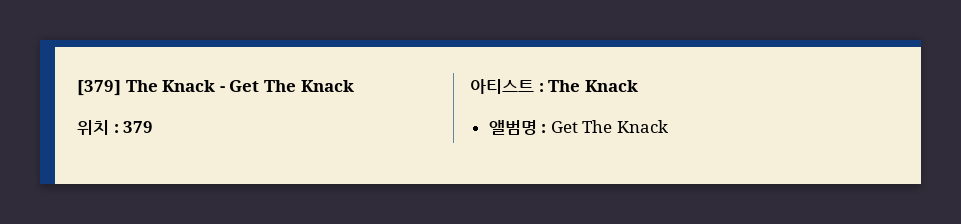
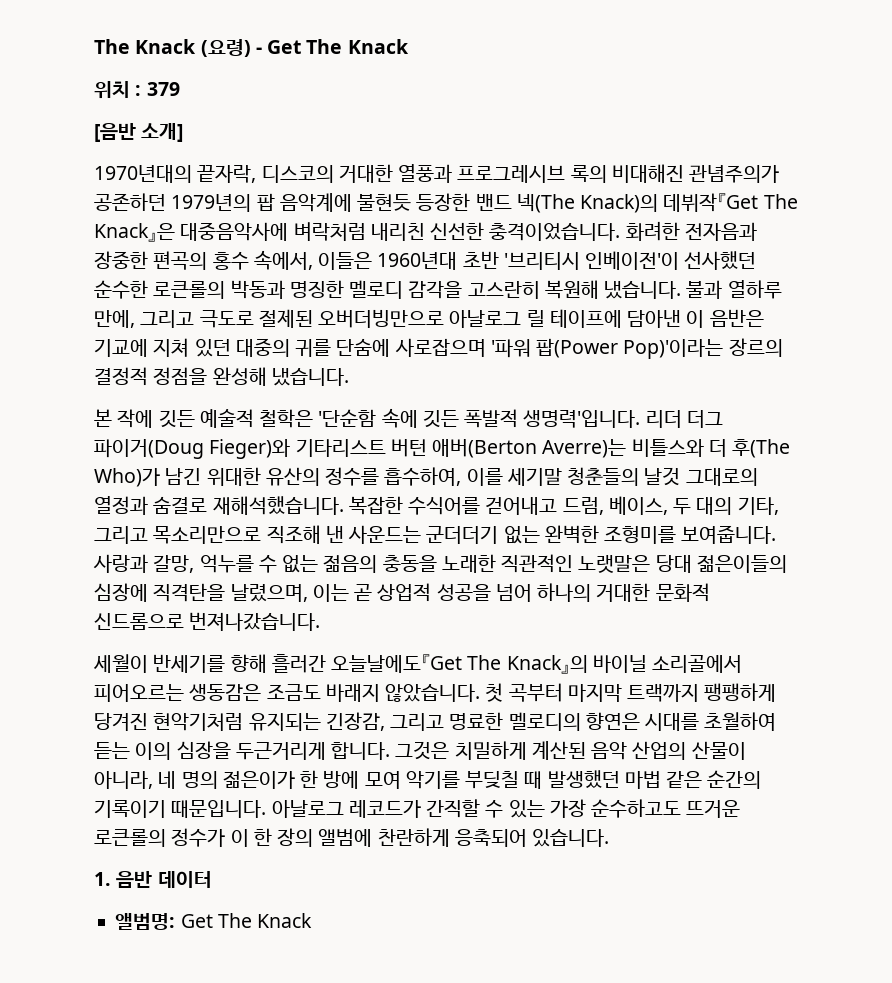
- [379] The Knack - Get The Knack
+ The Knack (요령) - Get The Knack
- 아티스트 : The Knack
- 앨범명 : Get The Knack
+ [음반 소개]
+ 1970년대의 끝자락, 디스코의 거대한 열풍과 프로그레시브 록의 비대해진 관념주의가 공존하던 1979년의 팝 음악계에 불현듯 등장한 밴드 넥(The Knack)의 데뷔작『Get The Knack』은 대중음악사에 벼락처럼 내리친 신선한 충격이었습니다. 화려한 전자음과 장중한 편곡의 홍수 속에서, 이들은 1960년대 초반 '브리티시 인베이전'이 선사했던 순수한 로큰롤의 박동과 명징한 멜로디 감각을 고스란히 복원해 냈습니다. 불과 열하루 만에, 그리고 극도로 절제된 오버더빙만으로 아날로그 릴 테이프에 담아낸 이 음반은 기교에 지쳐 있던 대중의 귀를 단숨에 사로잡으며 '파워 팝(Power Pop)'이라는 장르의 결정적 정점을 완성해 냈습니다.
+ 본 작에 깃든 예술적 철학은 '단순함 속에 깃든 폭발적 생명력'입니다. 리더 더그 파이거(Doug Fieger)와 기타리스트 버턴 애버(Berton Averre)는 비틀스와 더 후(The Who)가 남긴 위대한 유산의 정수를 흡수하여, 이를 세기말 청춘들의 날것 그대로의 열정과 숨결로 재해석했습니다. 복잡한 수식어를 걷어내고 드럼, 베이스, 두 대의 기타, 그리고 목소리만으로 직조해 낸 사운드는 군더더기 없는 완벽한 조형미를 보여줍니다. 사랑과 갈망, 억누를 수 없는 젊음의 충동을 노래한 직관적인 노랫말은 당대 젊은이들의 심장에 직격탄을 날렸으며, 이는 곧 상업적 성공을 넘어 하나의 거대한 문화적 신드롬으로 번져나갔습니다.
+ 세월이 반세기를 향해 흘러간 오늘날에도『Get The Knack』의 바이닐 소리골에서 피어오르는 생동감은 조금도 바래지 않았습니다. 첫 곡부터 마지막 트랙까지 팽팽하게 당겨진 현악기처럼 유지되는 긴장감, 그리고 명료한 멜로디의 향연은 시대를 초월하여 듣는 이의 심장을 두근거리게 합니다. 그것은 치밀하게 계산된 음악 산업의 산물이 아니라, 네 명의 젊은이가 한 방에 모여 악기를 부딪칠 때 발생했던 마법 같은 순간의 기록이기 때문입니다. 아날로그 레코드가 간직할 수 있는 가장 순수하고도 뜨거운 로큰롤의 정수가 이 한 장의 앨범에 찬란하게 응축되어 있습니다.
+ 1. 음반 데이터
+ 앨범명: Get The Knack

